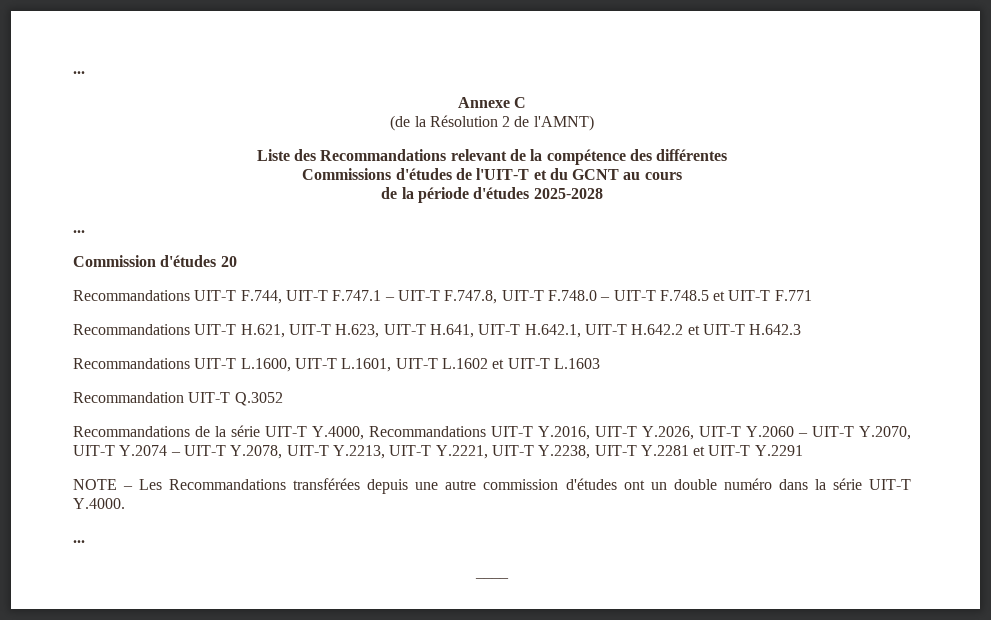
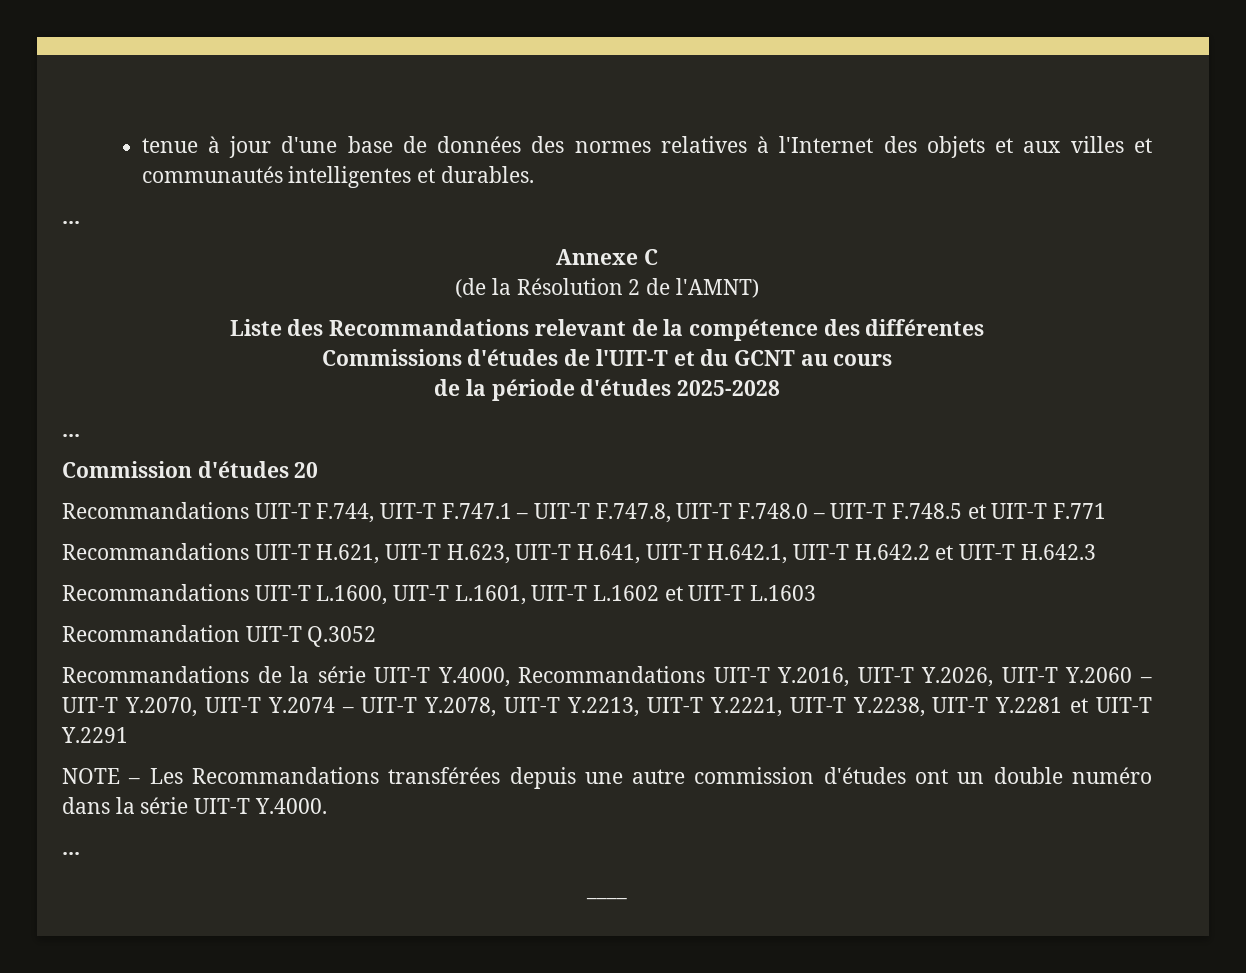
+ tenue à jour d'une base de données des normes relatives à l'Internet des objets et aux villes et communautés intelligentes et durables.

